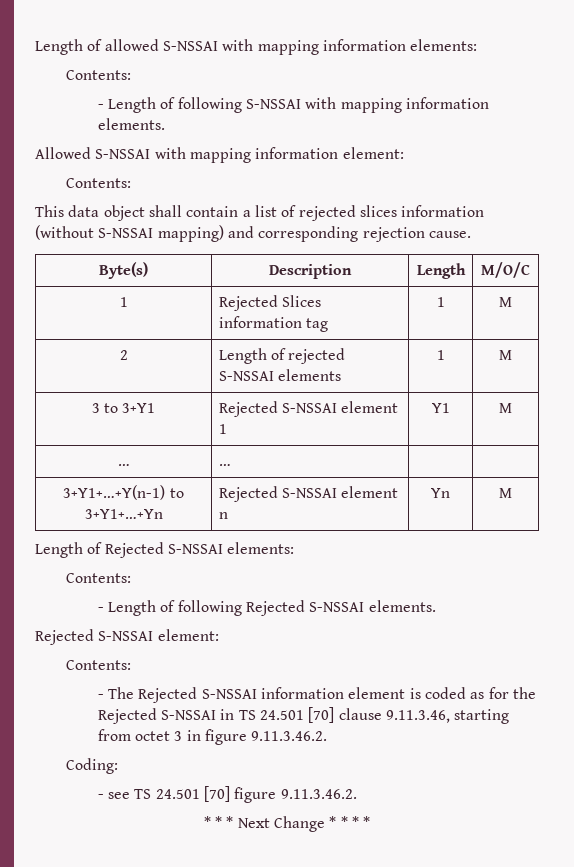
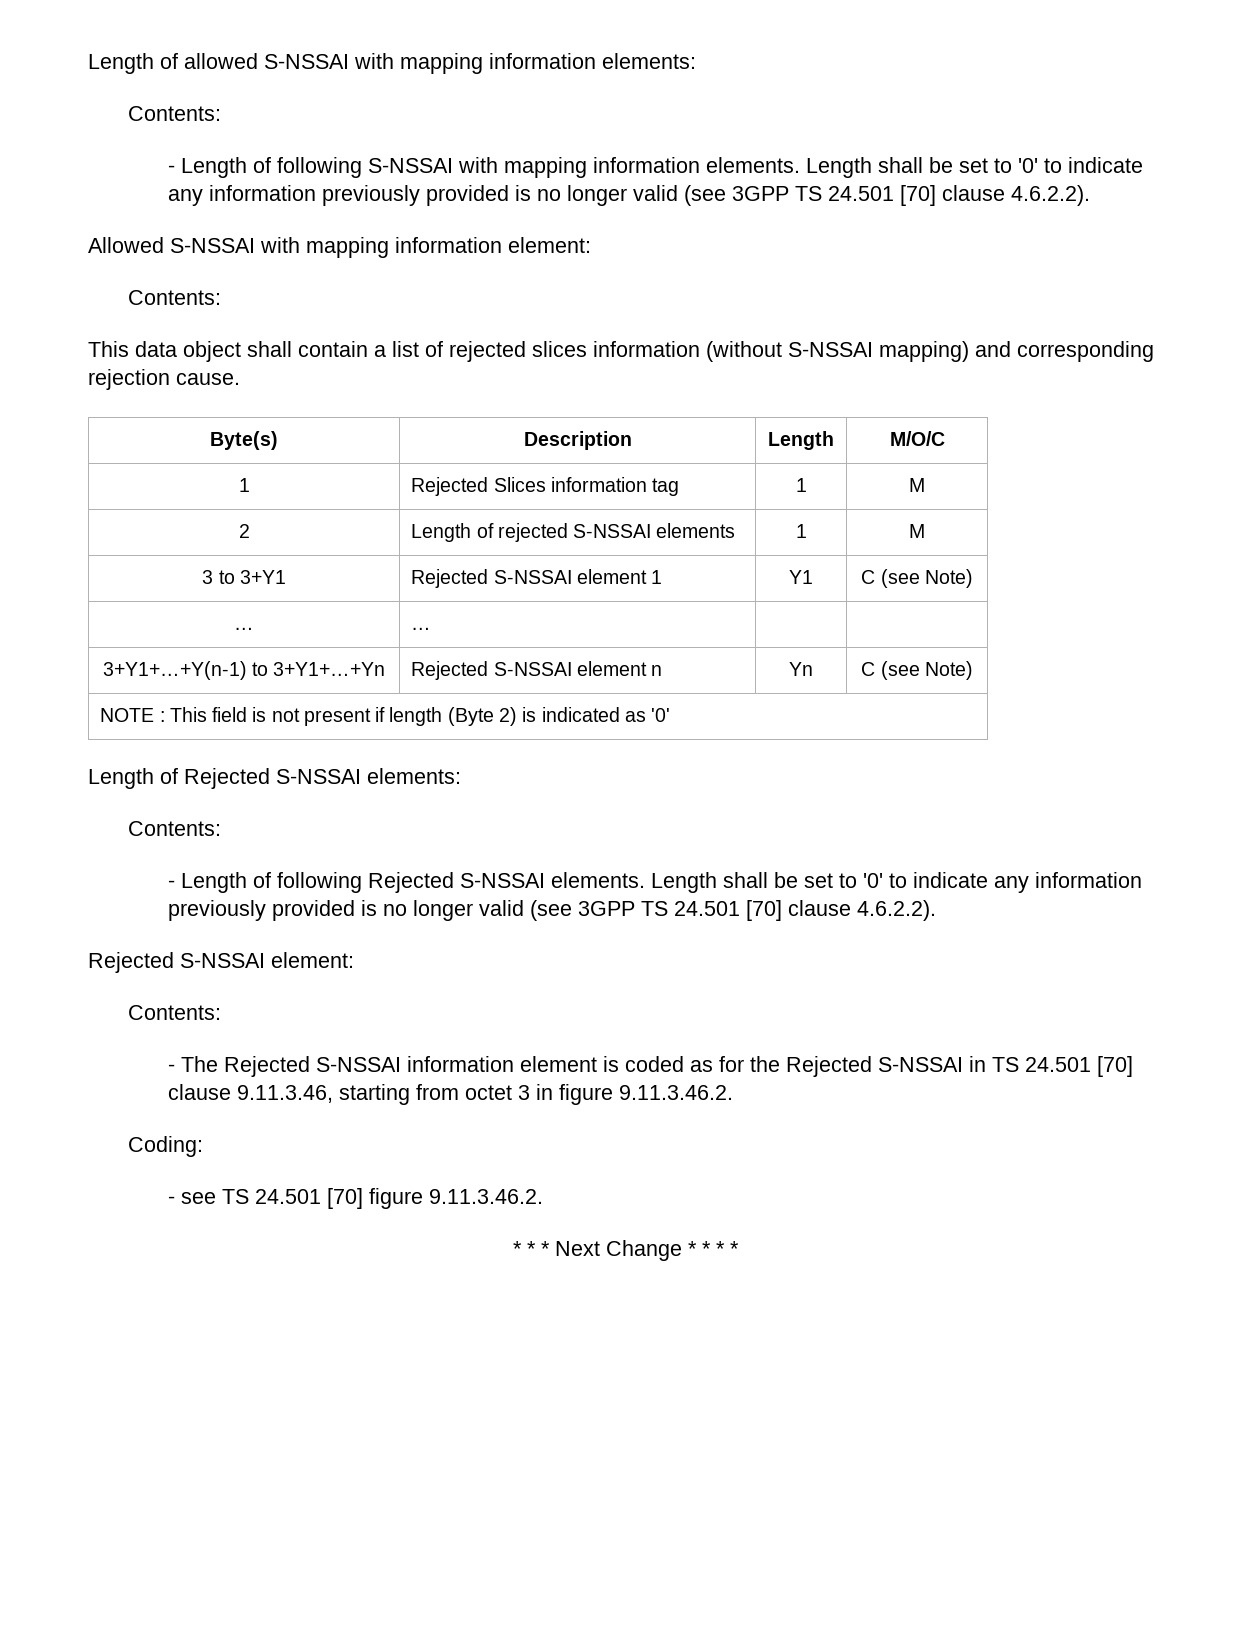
- - Length of following S-NSSAI with mapping information elements.
+ - Length of following S-NSSAI with mapping information elements. Length shall be set to '0' to indicate any information previously provided is no longer valid (see 3GPP TS 24.501 [70] clause 4.6.2.2).
- 3 to 3+Y1 | Rejected S-NSSAI element 1 | Y1 | M
+ 3 to 3+Y1 | Rejected S-NSSAI element 1 | Y1 | C (see Note)
- 3+Y1+…+Y(n-1) to 3+Y1+…+Yn | Rejected S-NSSAI element n | Yn | M
+ 3+Y1+…+Y(n-1) to 3+Y1+…+Yn | Rejected S-NSSAI element n | Yn | C (see Note)
+ NOTE : This field is not present if length (Byte 2) is indicated as '0'
- - Length of following Rejected S-NSSAI elements.
+ - Length of following Rejected S-NSSAI elements. Length shall be set to '0' to indicate any information previously provided is no longer valid (see 3GPP TS 24.501 [70] clause 4.6.2.2).

